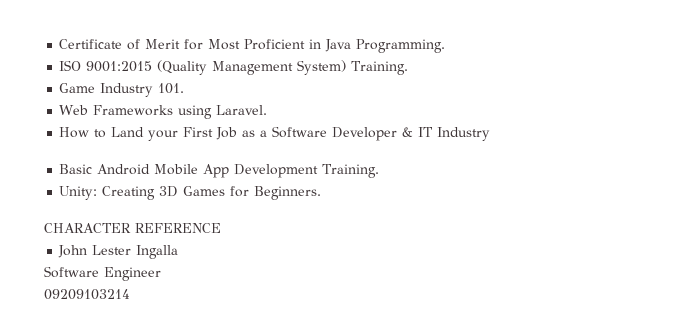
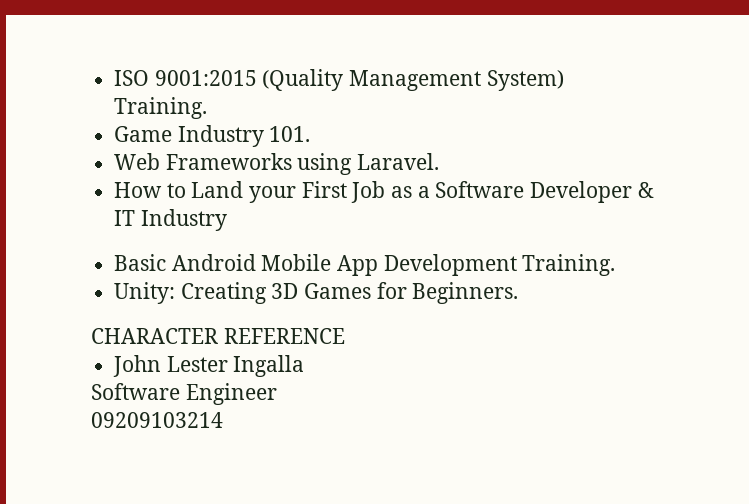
- Certificate of Merit for Most Proficient in Java Programming.

